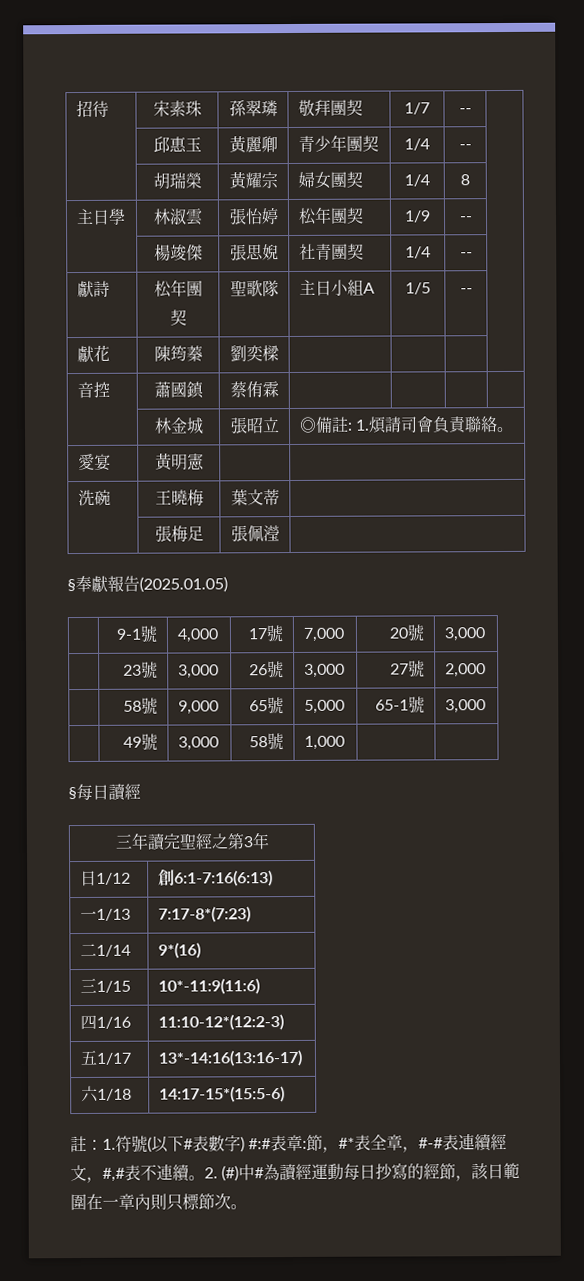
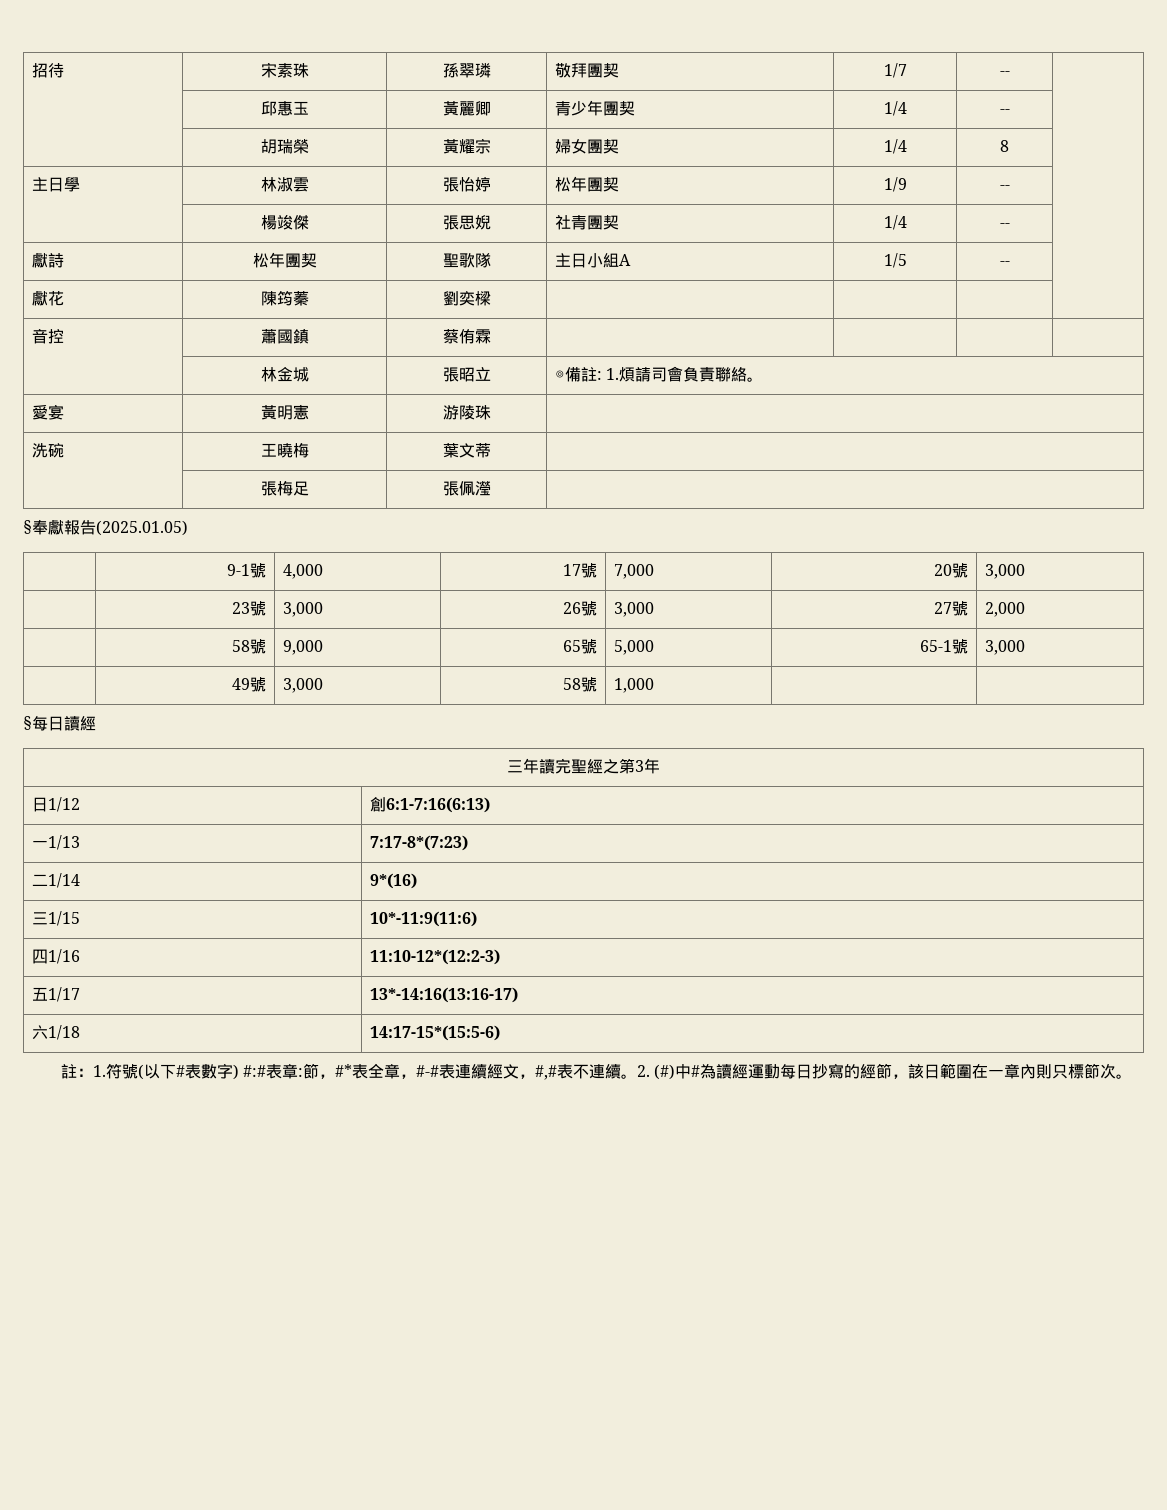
- 愛宴 | 黃明憲 | |
+ 愛宴 | 黃明憲 | 游陵珠 |

